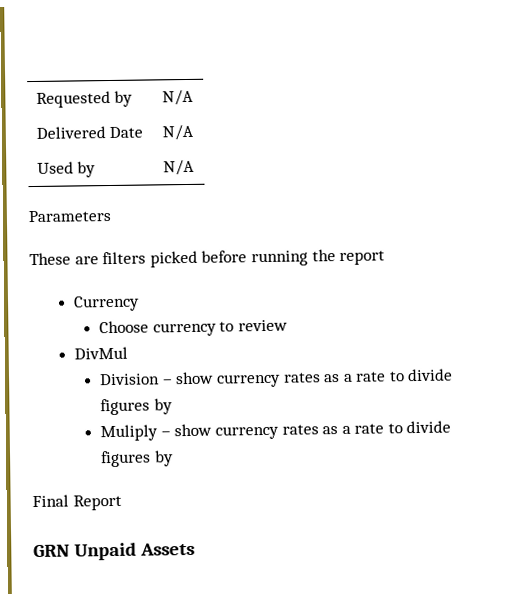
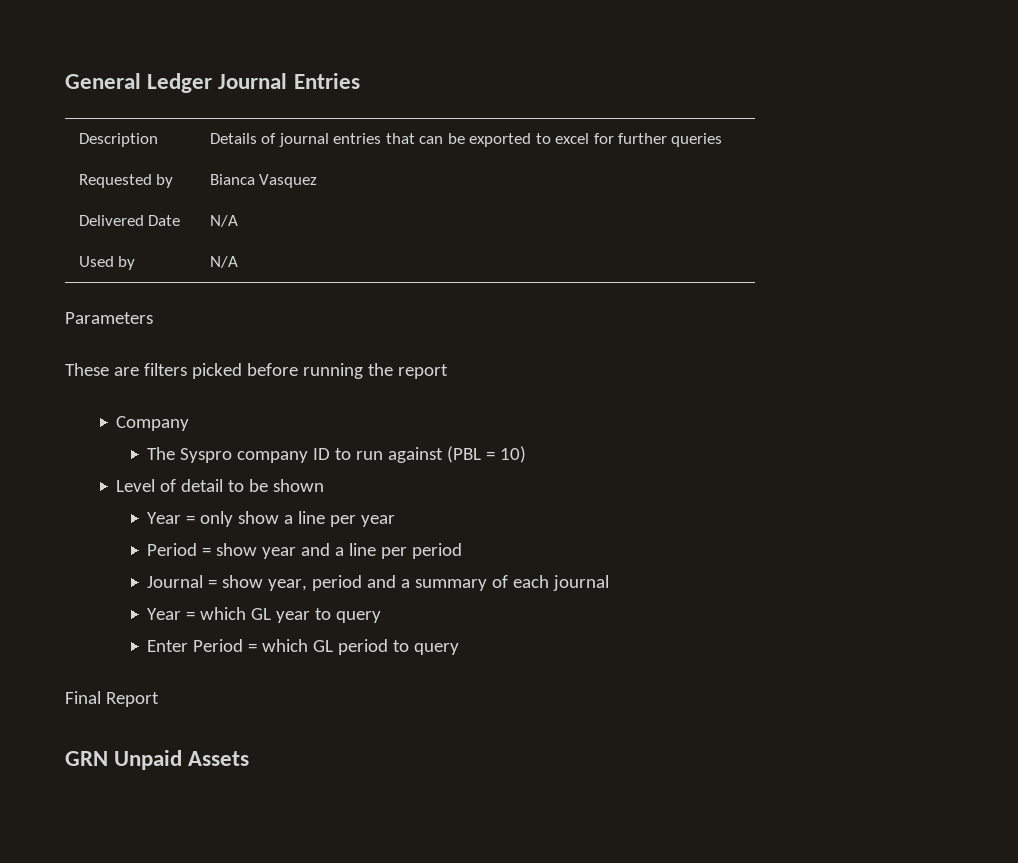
+ General Ledger Journal Entries
+ Description | Details of journal entries that can be exported to excel for further queries
- Requested by | N/A
+ Requested by | Bianca Vasquez
- Currency
- Choose currency to review
- DivMul
- Division – show currency rates as a rate to divide figures by
- Muliply – show currency rates as a rate to divide figures by
+ Company
+ The Syspro company ID to run against (PBL = 10)
+ Level of detail to be shown
+ Year = only show a line per year
+ Period = show year and a line per period
+ Journal = show year, period and a summary of each journal
+ Year = which GL year to query
+ Enter Period = which GL period to query

